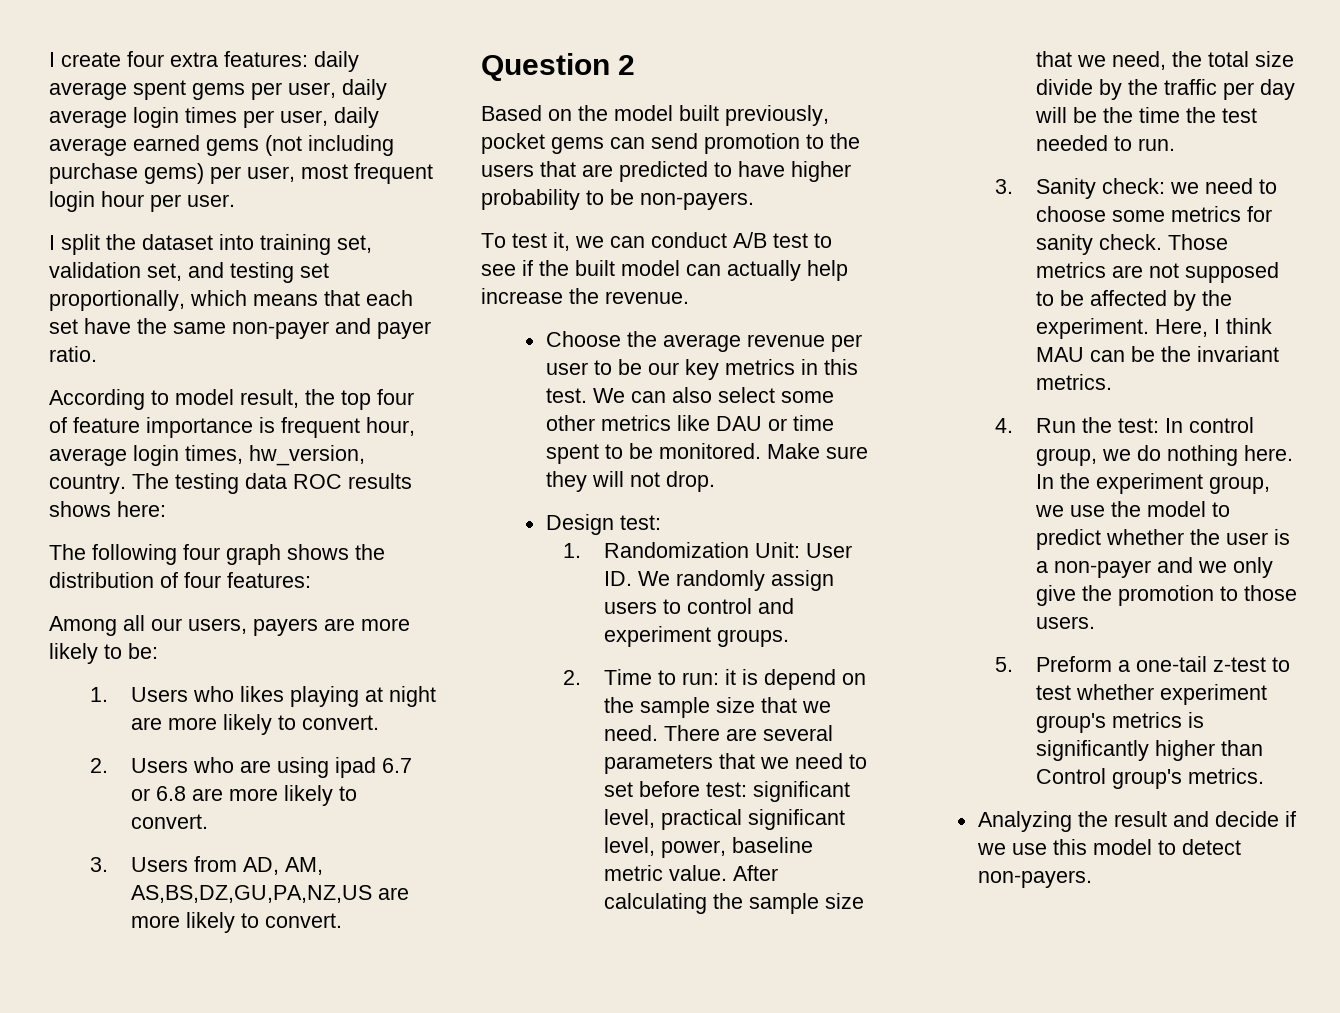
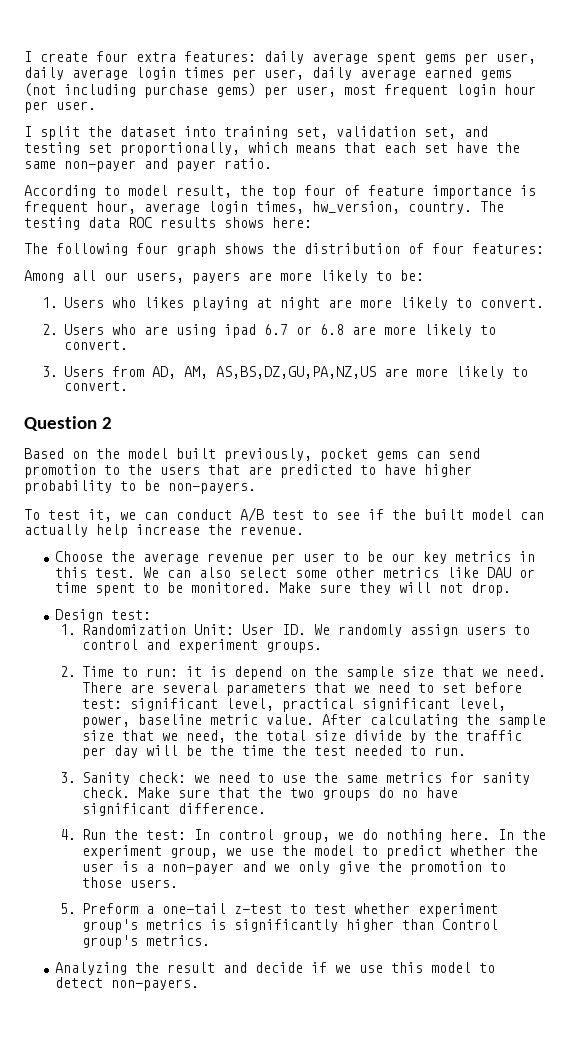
- 3. Sanity check: we need to choose some metrics for sanity check.
+ 3. Sanity check: we need to use the same metrics for sanity check.
- Those metrics are not supposed to be affected by the experiment. Here, I think MAU can be the invariant metrics.
+ Make sure that the two groups do no have significant difference.

